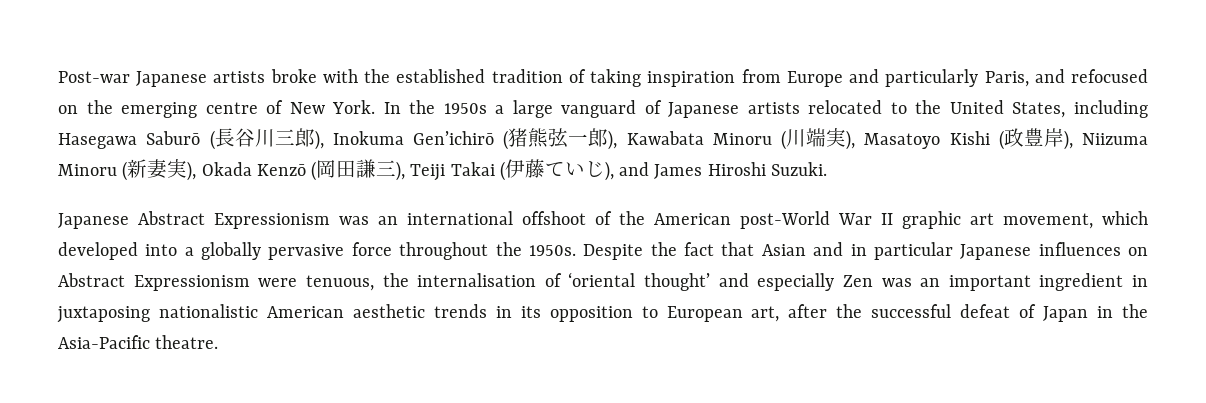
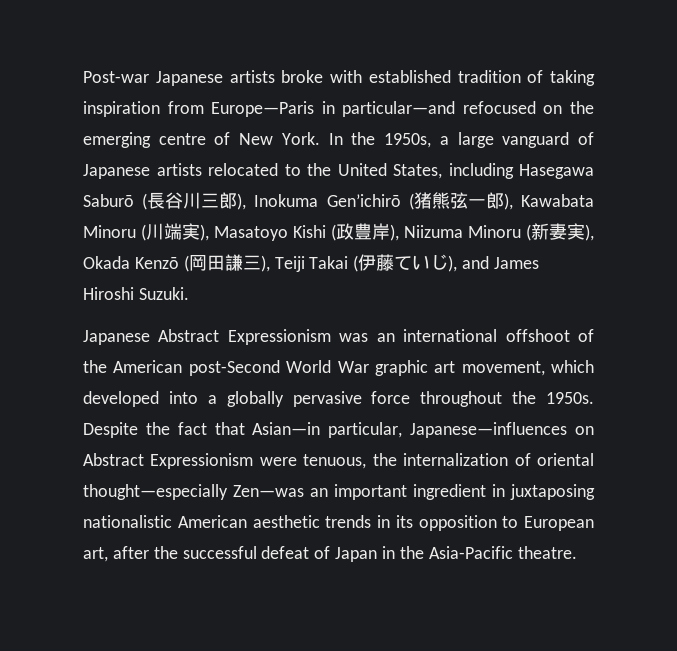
- Post-war Japanese artists broke with the established tradition of taking inspiration from Europe and particularly Paris, and refocused on the emerging centre of New York.
+ Post-war Japanese artists broke with established tradition of taking inspiration from Europe—Paris in particular—and refocused on the emerging centre of New York.
- In the 1950s a large vanguard of Japanese artists relocated to the United States, including Hasegawa Saburō (長谷川三郎), Inokuma Gen’ichirō (猪熊弦一郎), Kawabata Minoru (川端実), Masatoyo Kishi (政豊岸), Niizuma Minoru (新妻実), Okada Kenzō (岡田謙三), Teiji Takai (伊藤ていじ), and James Hiroshi Suzuki.
+ In the 1950s, a large vanguard of Japanese artists relocated to the United States, including Hasegawa Saburō (長谷川三郎), Inokuma Gen’ichirō (猪熊弦一郎), Kawabata Minoru (川端実), Masatoyo Kishi (政豊岸), Niizuma Minoru (新妻実), Okada Kenzō (岡田謙三), Teiji Takai (伊藤ていじ), and James Hiroshi Suzuki.
- Japanese Abstract Expressionism was an international offshoot of the American post-World War II graphic art movement, which developed into a globally pervasive force throughout the 1950s.
+ Japanese Abstract Expressionism was an international offshoot of the American post-Second World War graphic art movement, which developed into a globally pervasive force throughout the 1950s.
- Despite the fact that Asian and in particular Japanese influences on Abstract Expressionism were tenuous, the internalisation of ‘oriental thought’ and especially Zen was an important ingredient in juxtaposing nationalistic American aesthetic trends in its opposition to European art, after the successful defeat of Japan in the Asia-Pacific theatre.
+ Despite the fact that Asian—in particular, Japanese—influences on Abstract Expressionism were tenuous, the internalization of oriental thought—especially Zen—was an important ingredient in juxtaposing nationalistic American aesthetic trends in its opposition to European art, after the successful defeat of Japan in the Asia-Pacific theatre.

